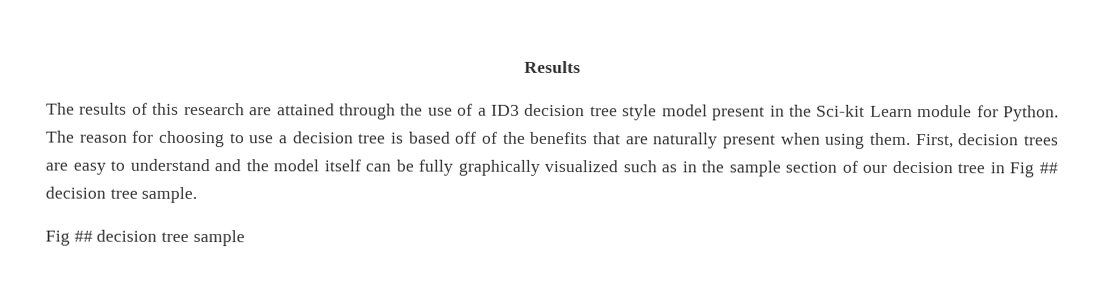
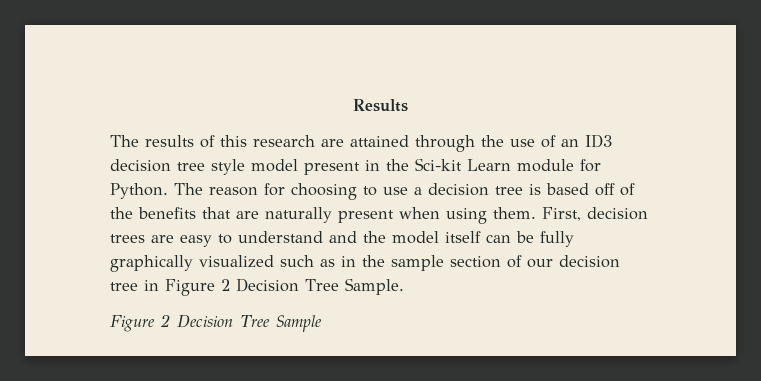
- The results of this research are attained through the use of a ID3 decision tree style model present in the Sci-kit Learn module for Python.
+ The results of this research are attained through the use of an ID3 decision tree style model present in the Sci-kit Learn module for Python.
- First, decision trees are easy to understand and the model itself can be fully graphically visualized such as in the sample section of our decision tree in Fig ## decision tree sample.
- Fig ## decision tree sample
+ First, decision trees are easy to understand and the model itself can be fully graphically visualized such as in the sample section of our decision tree in Figure 2 Decision Tree Sample.
+ Figure 2 Decision Tree Sample

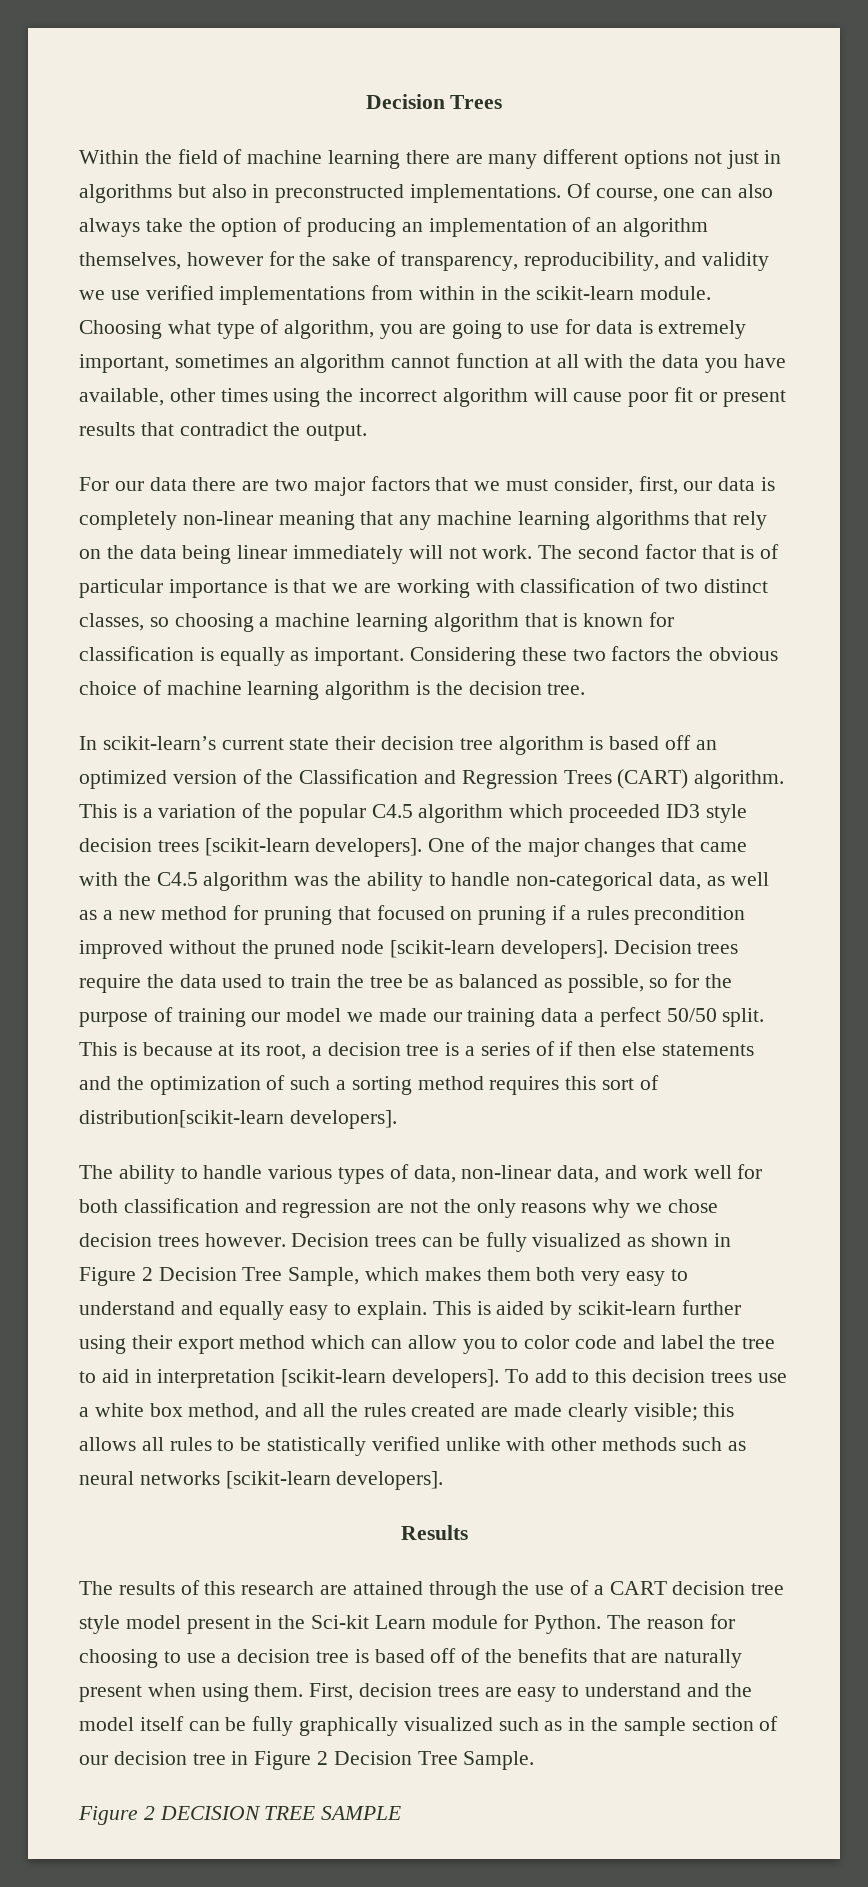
+ Decision Trees
+ Within the field of machine learning there are many different options not just in algorithms but also in preconstructed implementations. Of course, one can also always take the option of producing an implementation of an algorithm themselves, however for the sake of transparency, reproducibility, and validity we use verified implementations from within in the scikit-learn module. Choosing what type of algorithm, you are going to use for data is extremely important, sometimes an algorithm cannot function at all with the data you have available, other times using the incorrect algorithm will cause poor fit or present results that contradict the output.
+ For our data there are two major factors that we must consider, first, our data is completely non-linear meaning that any machine learning algorithms that rely on the data being linear immediately will not work. The second factor that is of particular importance is that we are working with classification of two distinct classes, so choosing a machine learning algorithm that is known for classification is equally as important. Considering these two factors the obvious choice of machine learning algorithm is the decision tree.
+ In scikit-learn’s current state their decision tree algorithm is based off an optimized version of the Classification and Regression Trees (CART) algorithm. This is a variation of the popular C4.5 algorithm which proceeded ID3 style decision trees [scikit-learn developers]. One of the major changes that came with the C4.5 algorithm was the ability to handle non-categorical data, as well as a new method for pruning that focused on pruning if a rules precondition improved without the pruned node [scikit-learn developers]. Decision trees require the data used to train the tree be as balanced as possible, so for the purpose of training our model we made our training data a perfect 50/50 split. This is because at its root, a decision tree is a series of if then else statements and the optimization of such a sorting method requires this sort of distribution[scikit-learn developers].
+ The ability to handle various types of data, non-linear data, and work well for both classification and regression are not the only reasons why we chose decision trees however. Decision trees can be fully visualized as shown in Figure 2 Decision Tree Sample, which makes them both very easy to understand and equally easy to explain. This is aided by scikit-learn further using their export method which can allow you to color code and label the tree to aid in interpretation [scikit-learn developers]. To add to this decision trees use a white box method, and all the rules created are made clearly visible; this allows all rules to be statistically verified unlike with other methods such as neural networks [scikit-learn developers].
- The results of this research are attained through the use of an ID3 decision tree style model present in the Sci-kit Learn module for Python.
+ The results of this research are attained through the use of a CART decision tree style model present in the Sci-kit Learn module for Python.
- Figure 2 Decision Tree Sample
+ Figure 2 DECISION TREE SAMPLE

